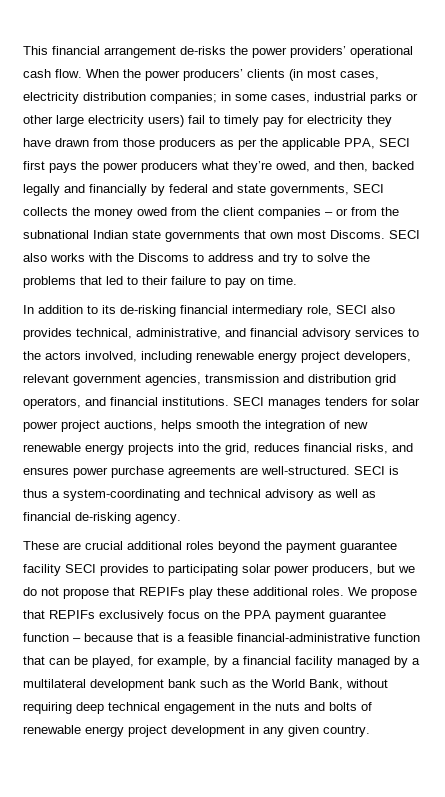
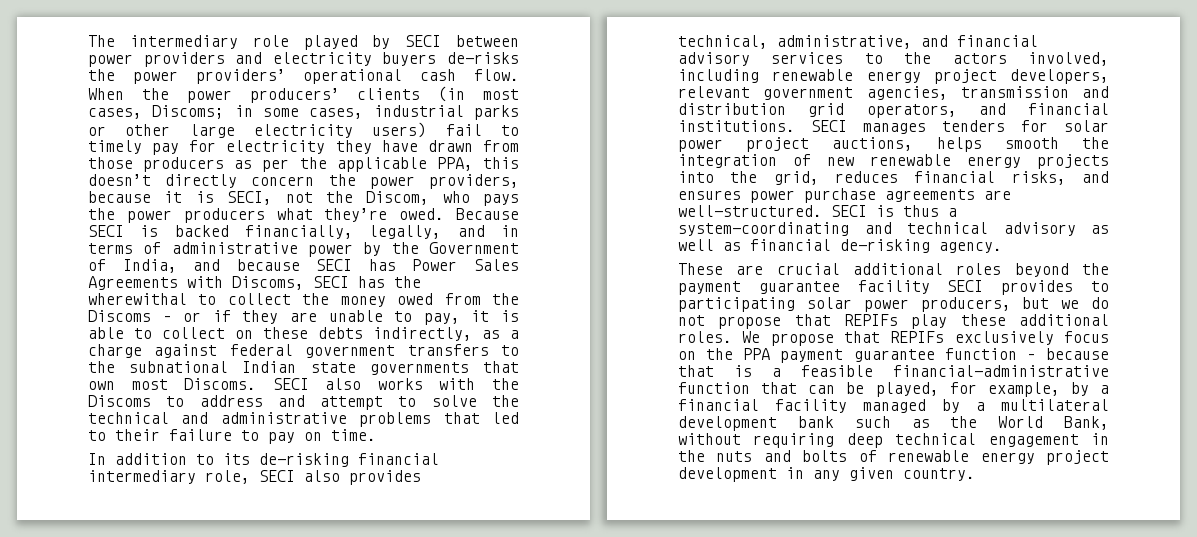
- This financial arrangement de-risks the power providers’ operational cash flow.
+ The intermediary role played by SECI between power providers and electricity buyers de-risks the power providers’ operational cash flow.
- When the power producers’ clients (in most cases, electricity distribution companies; in some cases, industrial parks or other large electricity users) fail to timely pay for electricity they have drawn from those producers as per the applicable PPA, SECI first pays the power producers what they’re owed, and then, backed legally and financially by federal and state governments, SECI collects the money owed from the client companies – or from the subnational Indian state governments that own most Discoms.
+ When the power producers’ clients (in most cases, Discoms; in some cases, industrial parks or other large electricity users) fail to timely pay for electricity they have drawn from those producers as per the applicable PPA, this doesn’t directly concern the power providers, because it is SECI, not the Discom, who pays the power producers what they’re owed. Because SECI is backed financially, legally, and in terms of administrative power by the Government of India, and because SECI has Power Sales Agreements with Discoms, SECI has the wherewithal to collect the money owed from the Discoms – or if they are unable to pay, it is able to collect on these debts indirectly, as a charge against federal government transfers to the subnational Indian state governments that own most Discoms.
- SECI also works with the Discoms to address and try to solve the problems that led to their failure to pay on time.
+ SECI also works with the Discoms to address and attempt to solve the technical and administrative problems that led to their failure to pay on time.

